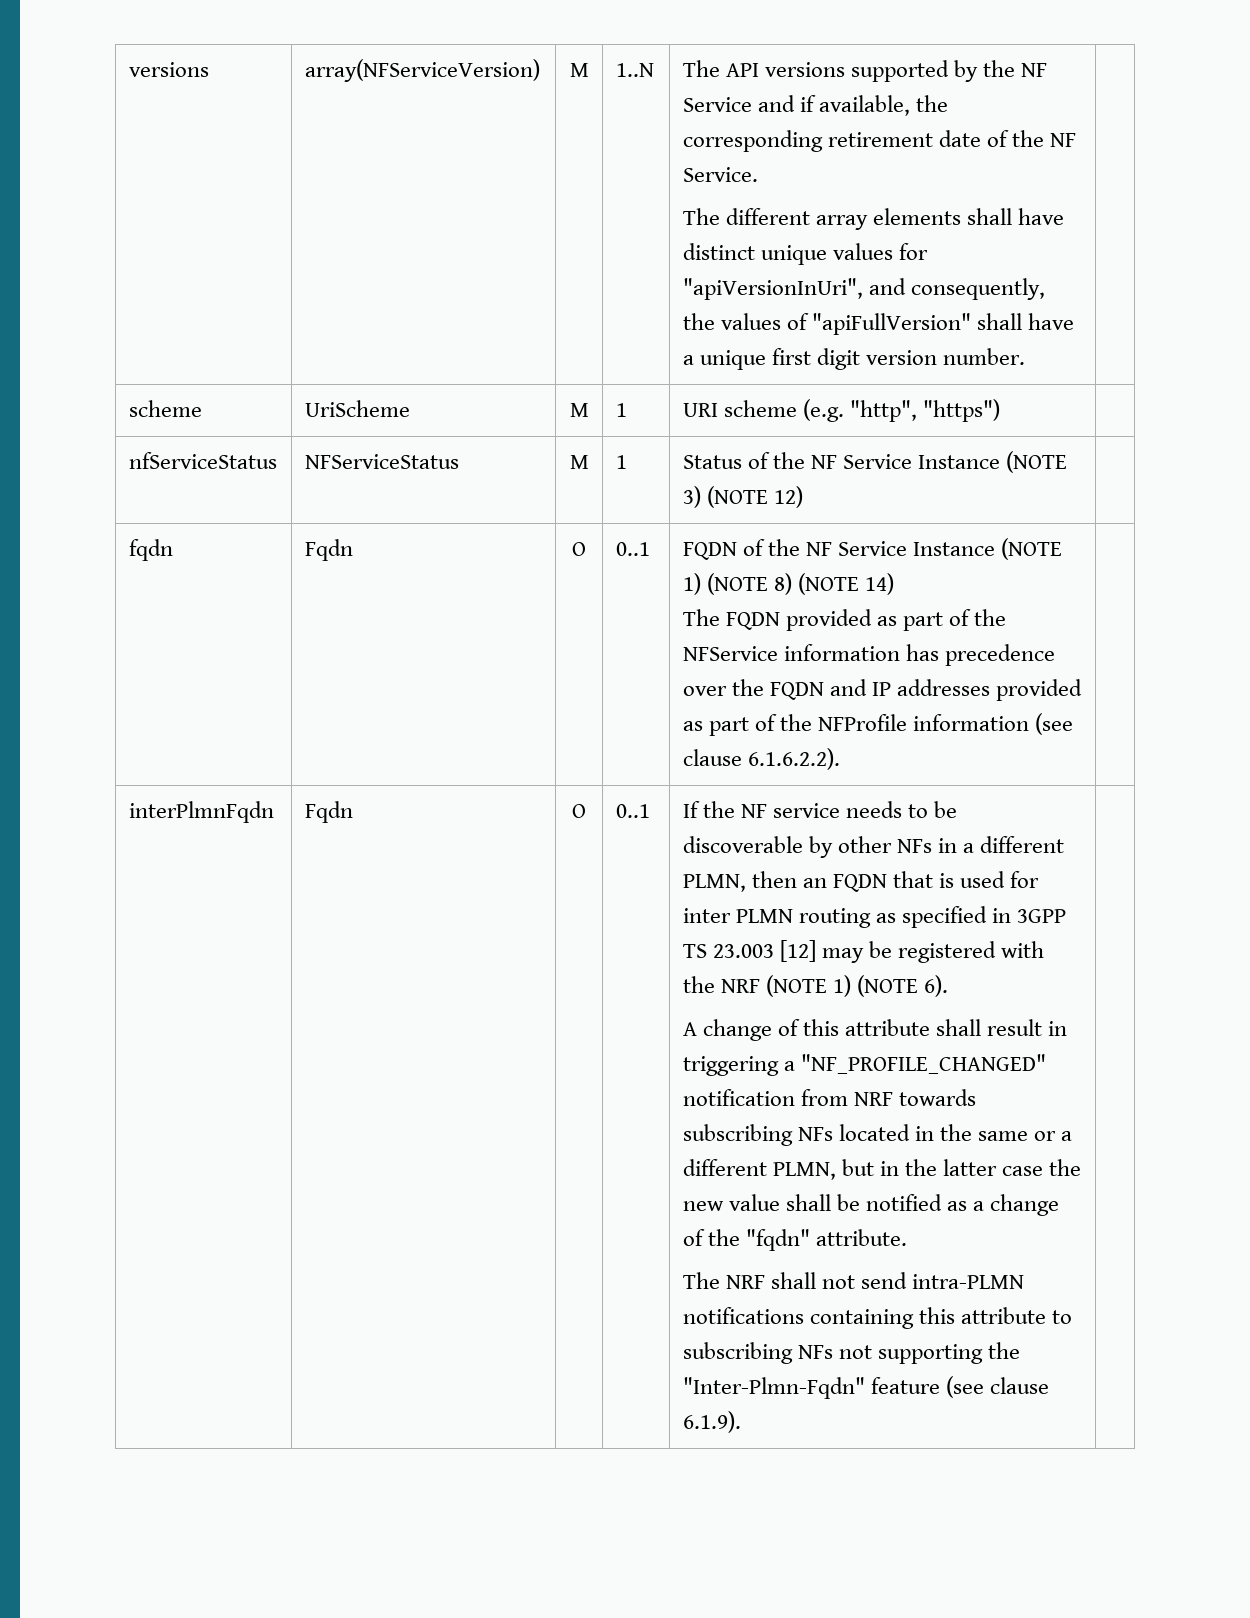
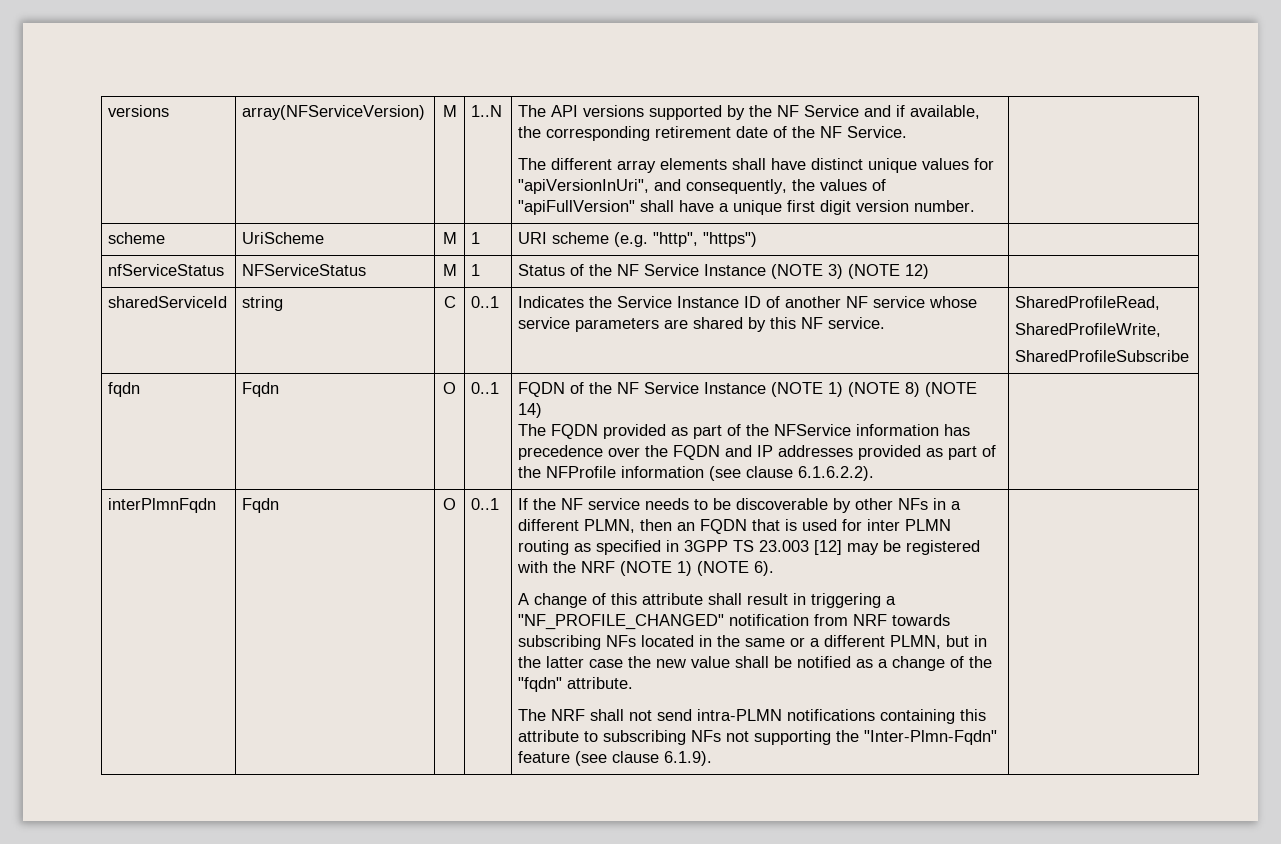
+ sharedServiceId | string | C | 0..1 | Indicates the Service Instance ID of another NF service whose service parameters are shared by this NF service. | SharedProfileRead,
+ SharedProfileWrite,
+ SharedProfileSubscribe

